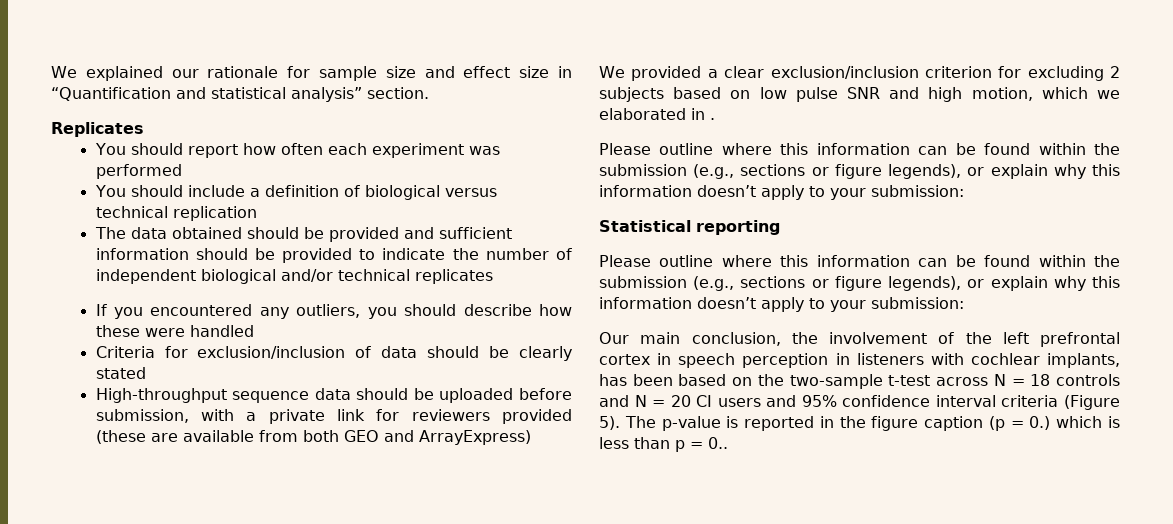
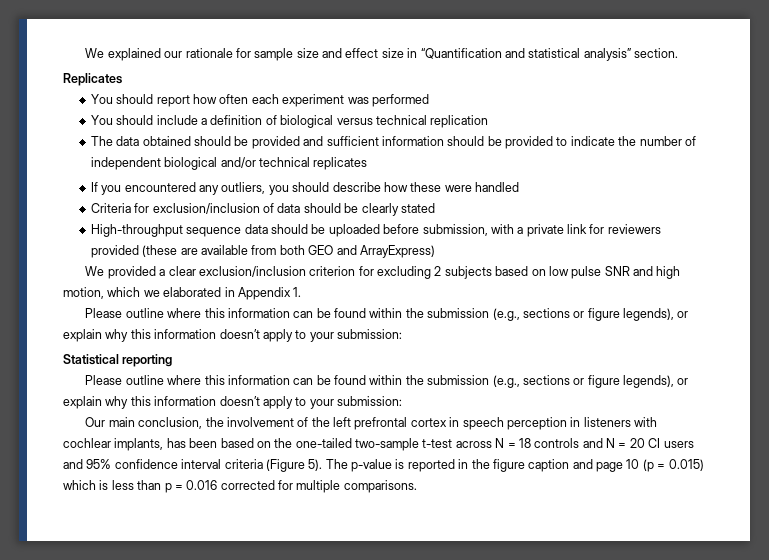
- We provided a clear exclusion/inclusion criterion for excluding 2 subjects based on low pulse SNR and high motion, which we elaborated in .
+ We provided a clear exclusion/inclusion criterion for excluding 2 subjects based on low pulse SNR and high motion, which we elaborated in Appendix 1.
- Our main conclusion, the involvement of the left prefrontal cortex in speech perception in listeners with cochlear implants, has been based on the two-sample t-test across N = 18 controls and N = 20 CI users and 95% confidence interval criteria (Figure 5).
+ Our main conclusion, the involvement of the left prefrontal cortex in speech perception in listeners with cochlear implants, has been based on the one-tailed two-sample t-test across N = 18 controls and N = 20 CI users and 95% confidence interval criteria (Figure 5).
- The p-value is reported in the figure caption (p = 0.) which is less than p = 0..
+ The p-value is reported in the figure caption and page 10 (p = 0.015) which is less than p = 0.016 corrected for multiple comparisons.

